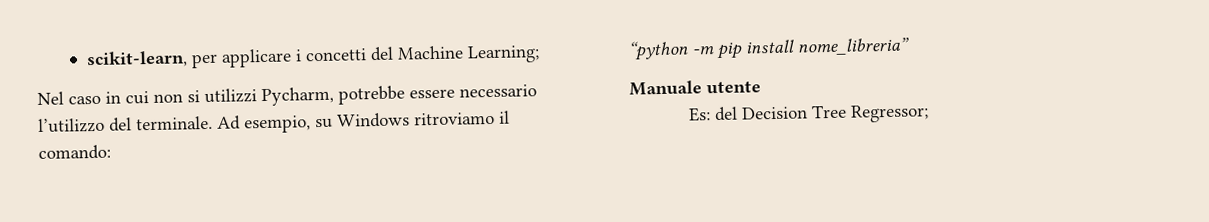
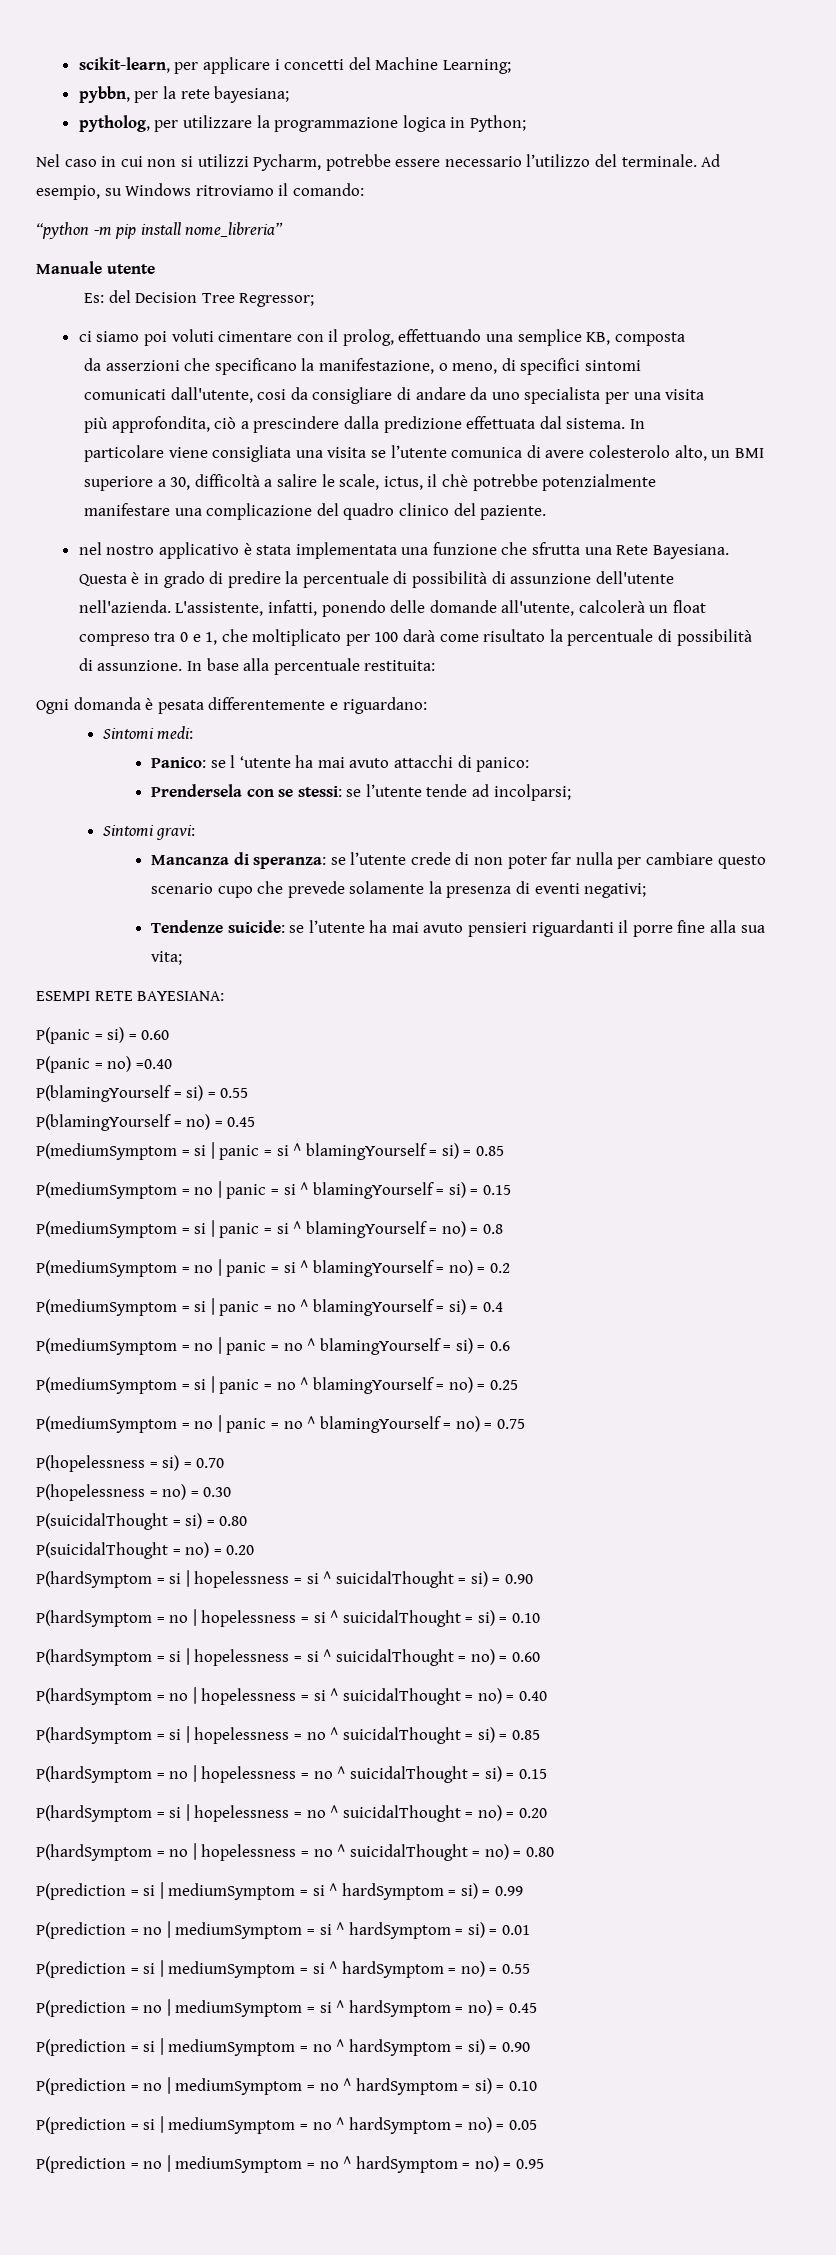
+ pybbn, per la rete bayesiana;
+ pytholog, per utilizzare la programmazione logica in Python;
+ ci siamo poi voluti cimentare con il prolog, effettuando una semplice KB, composta
+ da asserzioni che specificano la manifestazione, o meno, di specifici sintomi
+ comunicati dall'utente, cosi da consigliare di andare da uno specialista per una visita
+ più approfondita, ciò a prescindere dalla predizione effettuata dal sistema. In
+ particolare viene consigliata una visita se l’utente comunica di avere colesterolo alto, un BMI superiore a 30, difficoltà a salire le scale, ictus, il chè potrebbe potenzialmente
+ manifestare una complicazione del quadro clinico del paziente.
+ nel nostro applicativo è stata implementata una funzione che sfrutta una Rete Bayesiana. Questa è in grado di predire la percentuale di possibilità di assunzione dell'utente nell'azienda. L'assistente, infatti, ponendo delle domande all'utente, calcolerà un float compreso tra 0 e 1, che moltiplicato per 100 darà come risultato la percentuale di possibilità di assunzione. In base alla percentuale restituita:
+ Ogni domanda è pesata differentemente e riguardano:
+ Sintomi medi:
+ Panico: se l ‘utente ha mai avuto attacchi di panico:
+ Prendersela con se stessi: se l’utente tende ad incolparsi;
+ Sintomi gravi:
+ Mancanza di speranza: se l’utente crede di non poter far nulla per cambiare questo scenario cupo che prevede solamente la presenza di eventi negativi;
+ Tendenze suicide: se l’utente ha mai avuto pensieri riguardanti il porre fine alla sua vita;
+ ESEMPI RETE BAYESIANA:
+ P(panic = si) = 0.60
+ P(panic = no) =0.40
+ P(blamingYourself = si) = 0.55
+ P(blamingYourself = no) = 0.45
+ P(mediumSymptom = si | panic = si ^ blamingYourself = si) = 0.85
+ P(mediumSymptom = no | panic = si ^ blamingYourself = si) = 0.15
+ P(mediumSymptom = si | panic = si ^ blamingYourself = no) = 0.8
+ P(mediumSymptom = no | panic = si ^ blamingYourself = no) = 0.2
+ P(mediumSymptom = si | panic = no ^ blamingYourself = si) = 0.4
+ P(mediumSymptom = no | panic = no ^ blamingYourself = si) = 0.6
+ P(mediumSymptom = si | panic = no ^ blamingYourself = no) = 0.25
+ P(mediumSymptom = no | panic = no ^ blamingYourself = no) = 0.75
+ P(hopelessness = si) = 0.70
+ P(hopelessness = no) = 0.30
+ P(suicidalThought = si) = 0.80
+ P(suicidalThought = no) = 0.20
+ P(hardSymptom = si | hopelessness = si ^ suicidalThought = si) = 0.90
+ P(hardSymptom = no | hopelessness = si ^ suicidalThought = si) = 0.10
+ P(hardSymptom = si | hopelessness = si ^ suicidalThought = no) = 0.60
+ P(hardSymptom = no | hopelessness = si ^ suicidalThought = no) = 0.40
+ P(hardSymptom = si | hopelessness = no ^ suicidalThought = si) = 0.85
+ P(hardSymptom = no | hopelessness = no ^ suicidalThought = si) = 0.15
+ P(hardSymptom = si | hopelessness = no ^ suicidalThought = no) = 0.20
+ P(hardSymptom = no | hopelessness = no ^ suicidalThought = no) = 0.80
+ P(prediction = si | mediumSymptom = si ^ hardSymptom = si) = 0.99
+ P(prediction = no | mediumSymptom = si ^ hardSymptom = si) = 0.01
+ P(prediction = si | mediumSymptom = si ^ hardSymptom = no) = 0.55
+ P(prediction = no | mediumSymptom = si ^ hardSymptom = no) = 0.45
+ P(prediction = si | mediumSymptom = no ^ hardSymptom = si) = 0.90
+ P(prediction = no | mediumSymptom = no ^ hardSymptom = si) = 0.10
+ P(prediction = si | mediumSymptom = no ^ hardSymptom = no) = 0.05
+ P(prediction = no | mediumSymptom = no ^ hardSymptom = no) = 0.95

